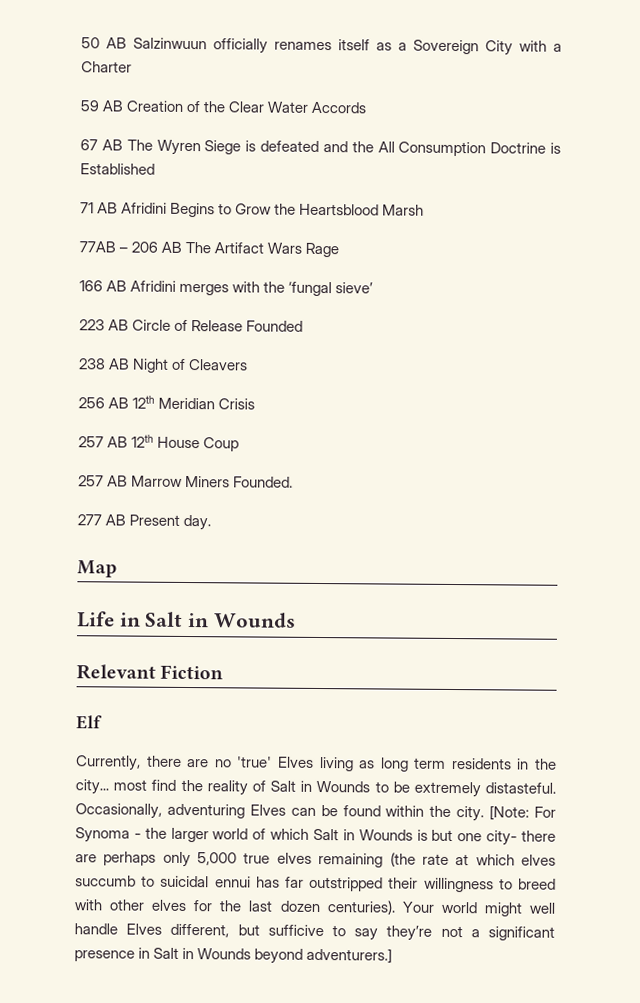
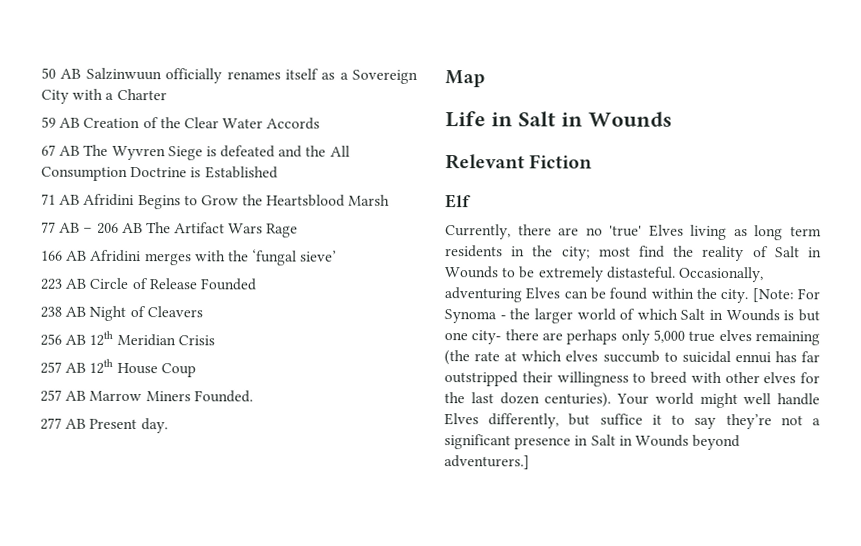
- 67 AB The Wyren Siege is defeated and the All Consumption Doctrine is Established
+ 67 AB The Wyvren Siege is defeated and the All Consumption Doctrine is Established
- 77AB – 206 AB The Artifact Wars Rage
+ 77 AB – 206 AB The Artifact Wars Rage
- Currently, there are no 'true' Elves living as long term residents in the city... most find the reality of Salt in Wounds to be extremely distasteful.
+ Currently, there are no 'true' Elves living as long term residents in the city; most find the reality of Salt in Wounds to be extremely distasteful.
- Your world might well handle Elves different, but sufficive to say they’re not a significant presence in Salt in Wounds beyond adventurers.]
+ Your world might well handle Elves differently, but suffice it to say they’re not a significant presence in Salt in Wounds beyond adventurers.]

